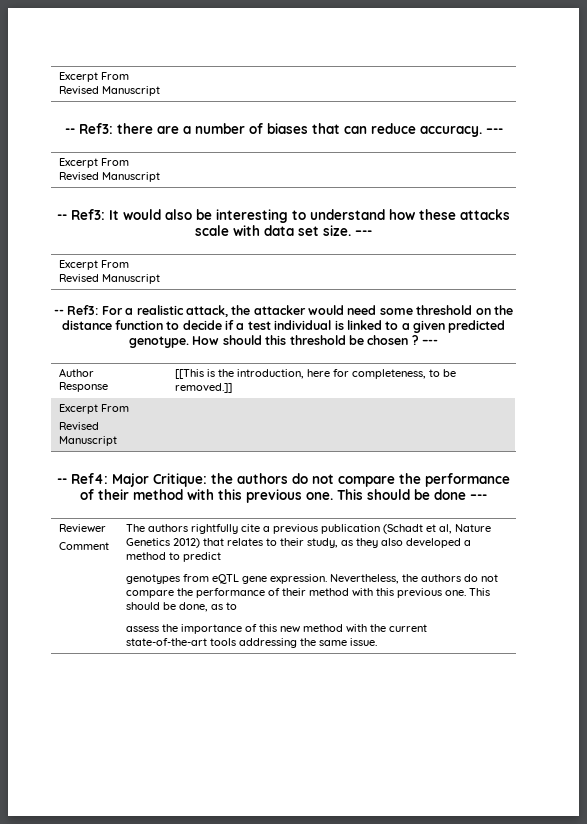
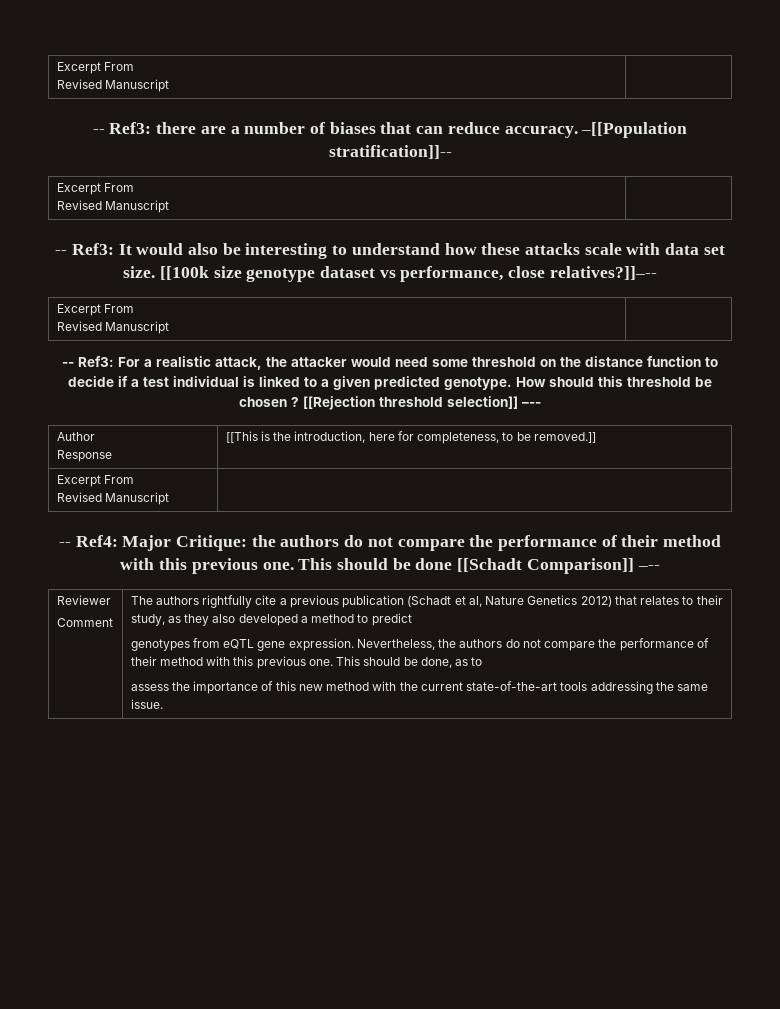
- -- Ref3: there are a number of biases that can reduce accuracy. –--
+ -- Ref3: there are a number of biases that can reduce accuracy. –[[Population stratification]]--
- -- Ref3: It would also be interesting to understand how these attacks scale with data set size. –--
+ -- Ref3: It would also be interesting to understand how these attacks scale with data set size. [[100k size genotype dataset vs performance, close relatives?]]–--
- How should this threshold be chosen ? –--
+ How should this threshold be chosen ? [[Rejection threshold selection]] –--
- This should be done –--
+ This should be done [[Schadt Comparison]] –--

